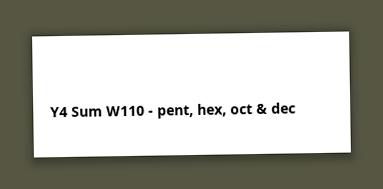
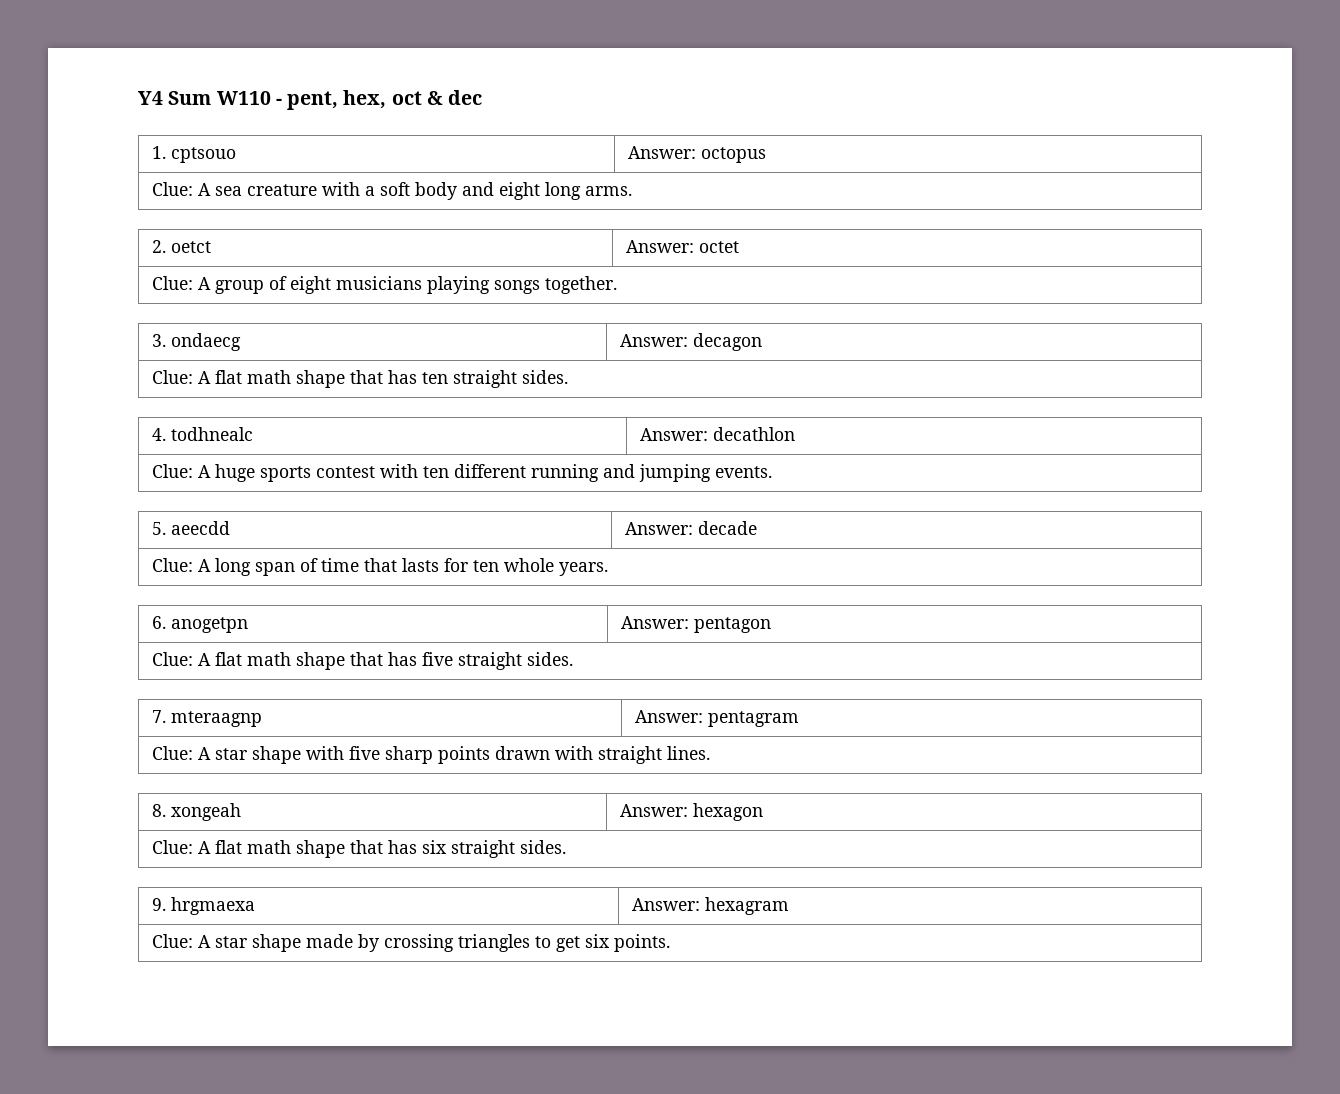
+ 1. cptsouo | Answer: octopus
+ Clue: A sea creature with a soft body and eight long arms.
+ 2. oetct | Answer: octet
+ Clue: A group of eight musicians playing songs together.
+ 3. ondaecg | Answer: decagon
+ Clue: A flat math shape that has ten straight sides.
+ 4. todhnealc | Answer: decathlon
+ Clue: A huge sports contest with ten different running and jumping events.
+ 5. aeecdd | Answer: decade
+ Clue: A long span of time that lasts for ten whole years.
+ 6. anogetpn | Answer: pentagon
+ Clue: A flat math shape that has five straight sides.
+ 7. mteraagnp | Answer: pentagram
+ Clue: A star shape with five sharp points drawn with straight lines.
+ 8. xongeah | Answer: hexagon
+ Clue: A flat math shape that has six straight sides.
+ 9. hrgmaexa | Answer: hexagram
+ Clue: A star shape made by crossing triangles to get six points.

